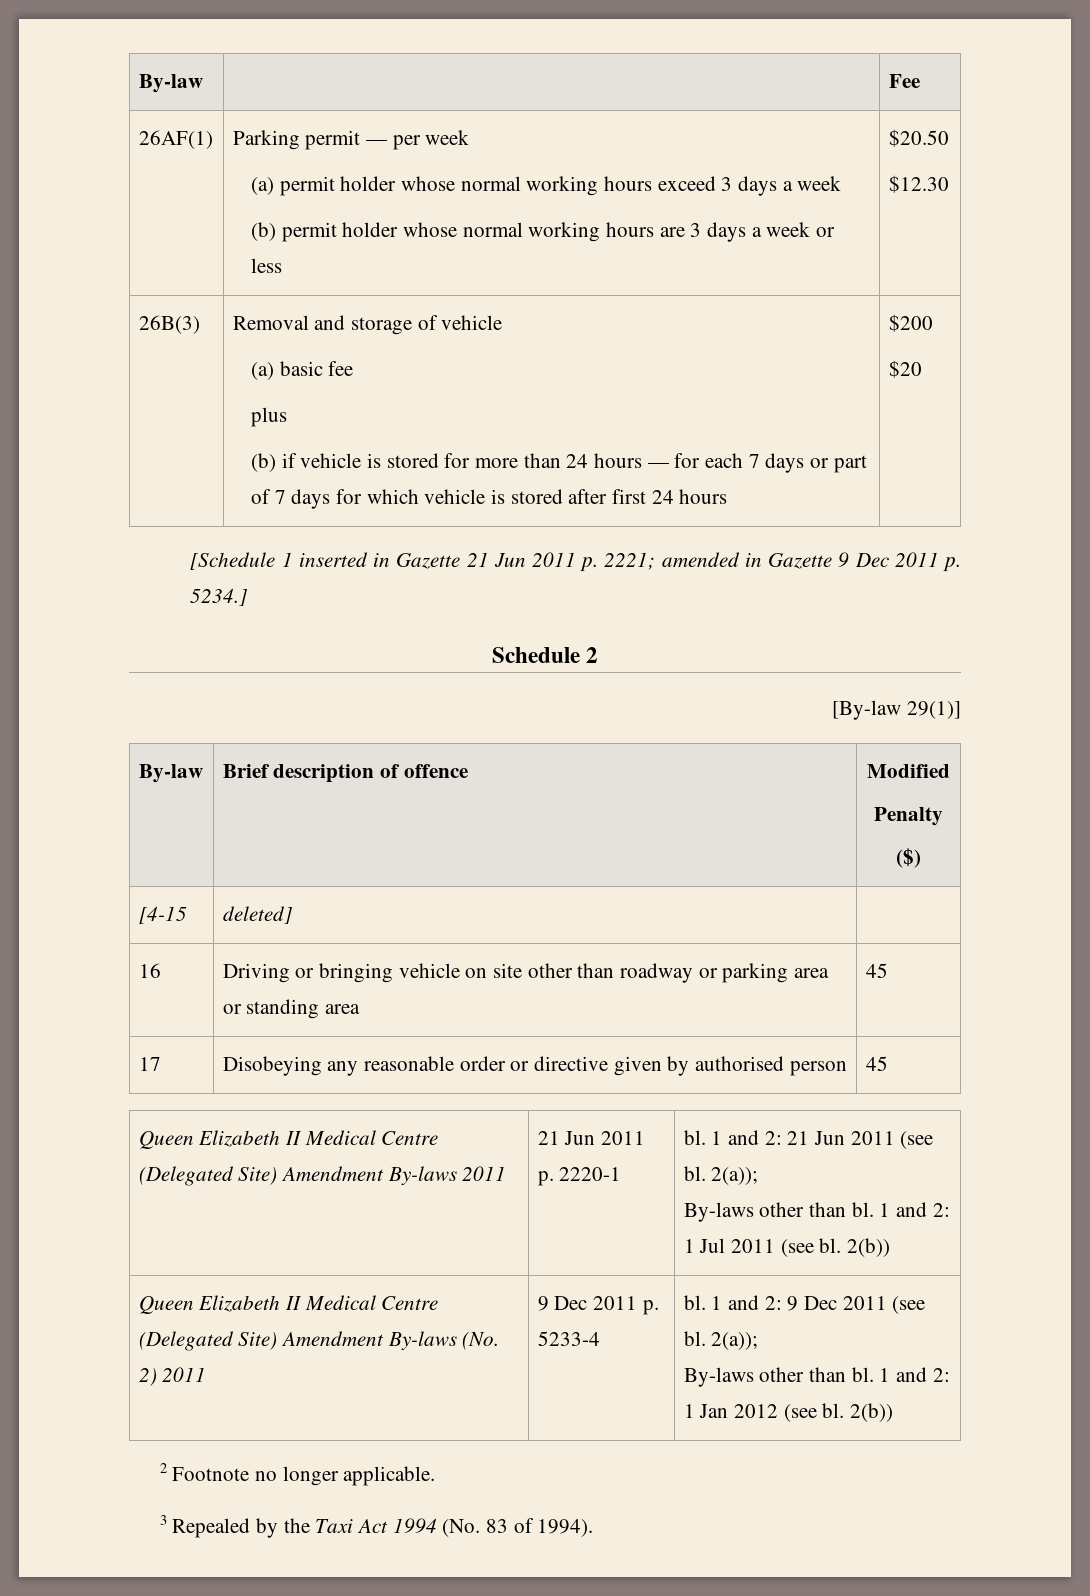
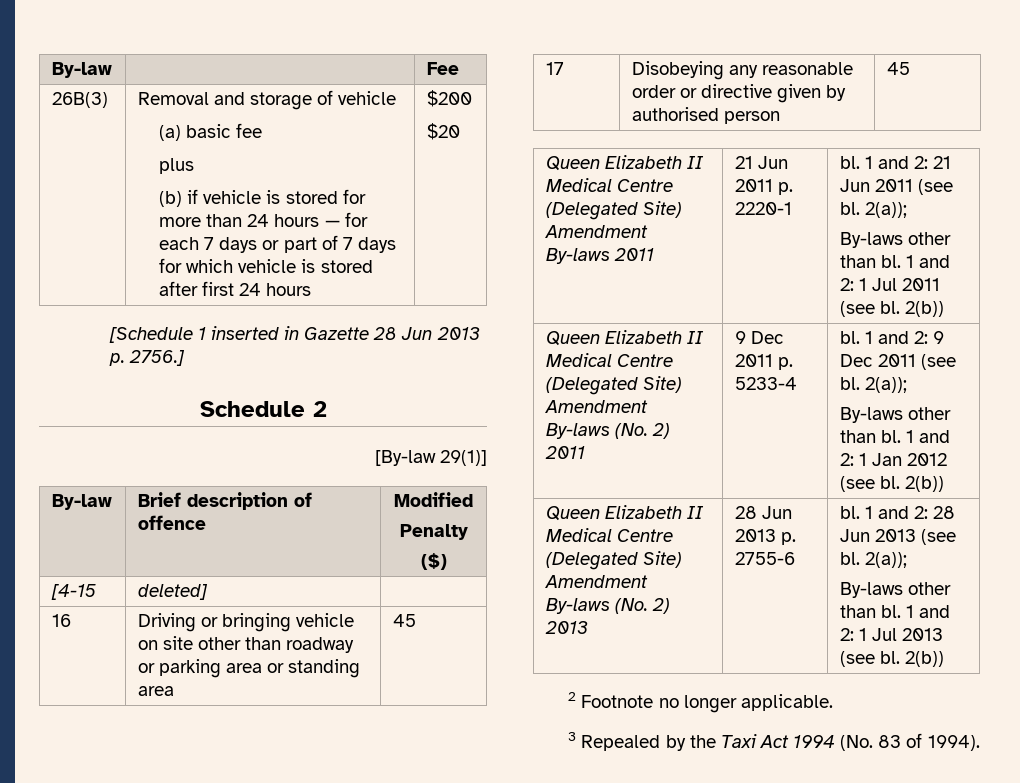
- 26AF(1) | Parking permit — per week
- (a) permit holder whose normal working hours exceed 3 days a week
- (b) permit holder whose normal working hours are 3 days a week or less | $20.50
- $12.30
- [Schedule 1 inserted in Gazette 21 Jun 2011 p. 2221; amended in Gazette 9 Dec 2011 p. 5234.]
+ [Schedule 1 inserted in Gazette 28 Jun 2013 p. 2756.]
+ Queen Elizabeth II Medical Centre (Delegated Site) Amendment By-laws (No. 2) 2013 | 28 Jun 2013 p. 2755-6 | bl. 1 and 2: 28 Jun 2013 (see bl. 2(a));
+ By-laws other than bl. 1 and 2: 1 Jul 2013 (see bl. 2(b))

